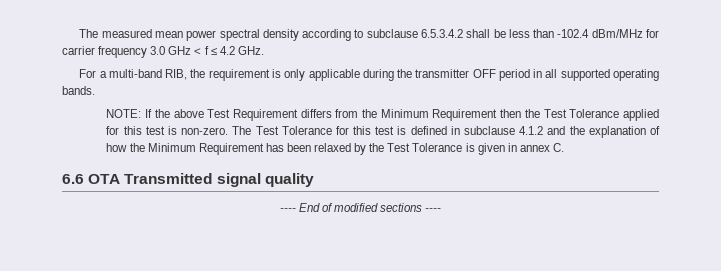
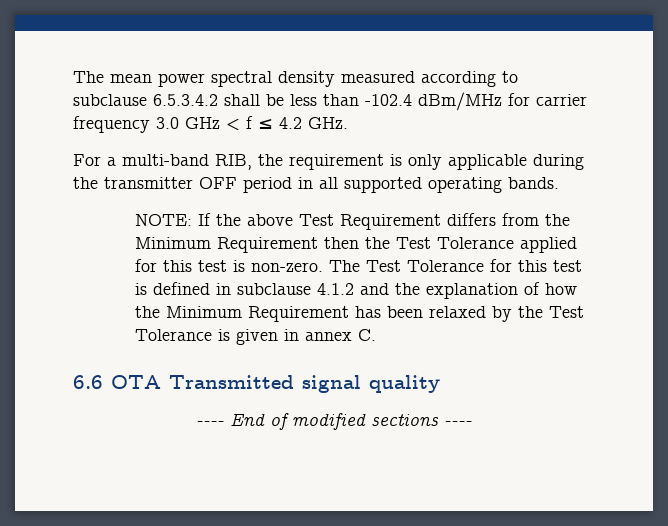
- The measured mean power spectral density according to subclause 6.5.3.4.2 shall be less than -102.4 dBm/MHz for carrier frequency 3.0 GHz < f ≤ 4.2 GHz.
+ The mean power spectral density measured according to subclause 6.5.3.4.2 shall be less than -102.4 dBm/MHz for carrier frequency 3.0 GHz < f ≤ 4.2 GHz.

